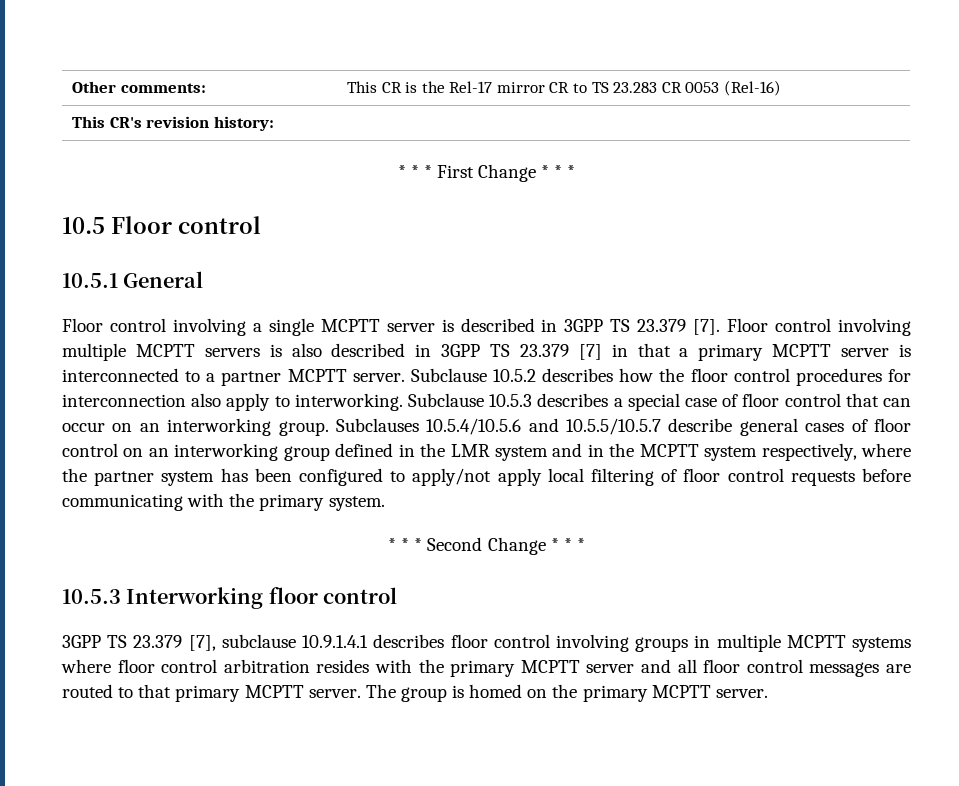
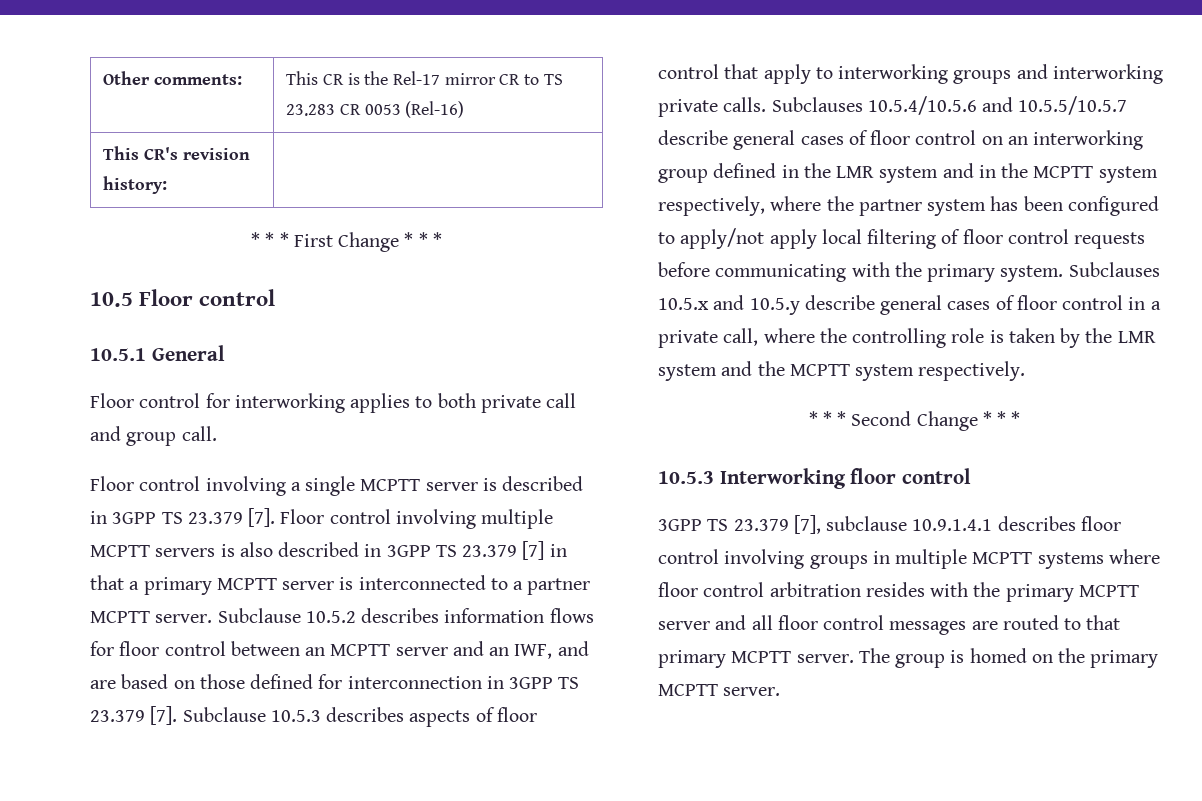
+ Floor control for interworking applies to both private call and group call.
- Subclause 10.5.2 describes how the floor control procedures for interconnection also apply to interworking. Subclause 10.5.3 describes a special case of floor control that can occur on an interworking group.
+ Subclause 10.5.2 describes information flows for floor control between an MCPTT server and an IWF, and are based on those defined for interconnection in 3GPP TS 23.379 [7]. Subclause 10.5.3 describes aspects of floor control that apply to interworking groups and interworking private calls.
+ Subclauses 10.5.x and 10.5.y describe general cases of floor control in a private call, where the controlling role is taken by the LMR system and the MCPTT system respectively.

